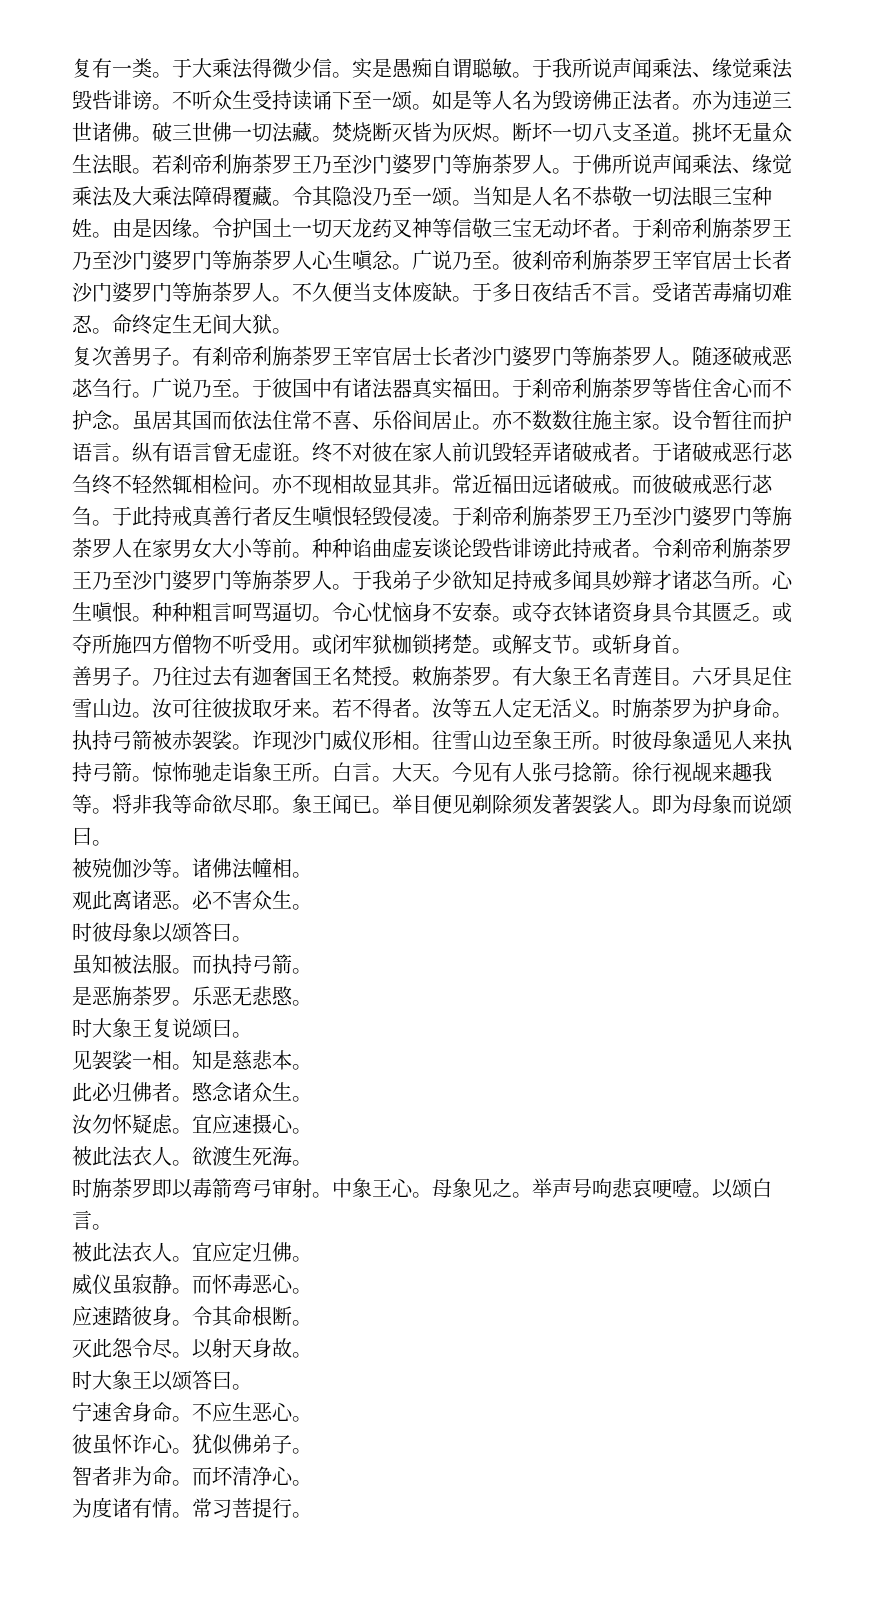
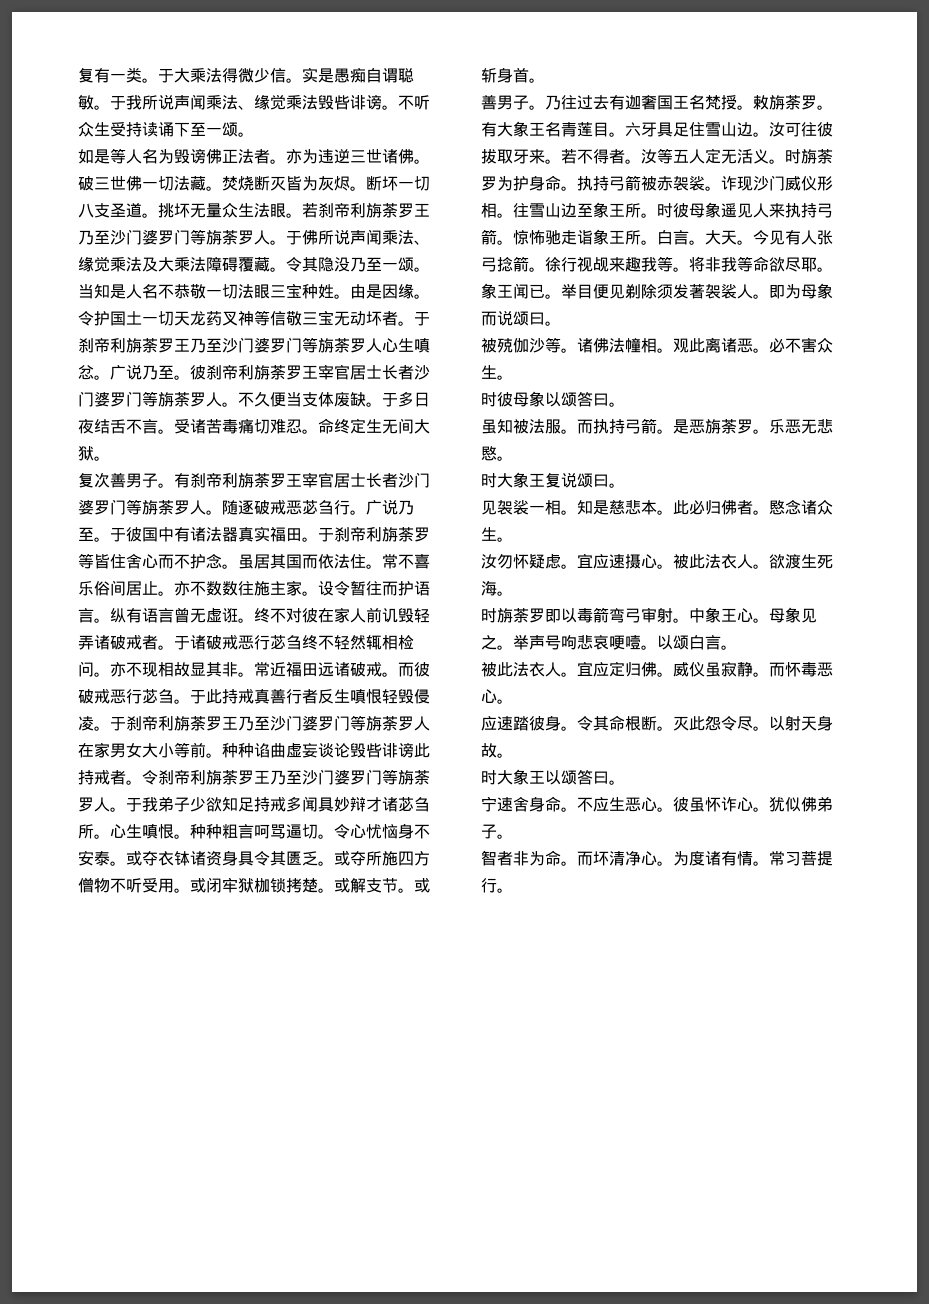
- 不听众生受持读诵下至一颂。如是等人名为毁谤佛正法者。
+ 不听众生受持读诵下至一颂。
+ 如是等人名为毁谤佛正法者。
- 虽居其国而依法住常不喜、乐俗间居止。
+ 虽居其国而依法住。常不喜乐俗间居止。
- 诸佛法幢相。
- 观此离诸恶。
+ 诸佛法幢相。观此离诸恶。
- 而执持弓箭。
- 是恶旃荼罗。
+ 而执持弓箭。是恶旃荼罗。
- 知是慈悲本。
- 此必归佛者。
+ 知是慈悲本。此必归佛者。
- 宜应速摄心。
- 被此法衣人。
+ 宜应速摄心。被此法衣人。
- 宜应定归佛。
- 威仪虽寂静。
+ 宜应定归佛。威仪虽寂静。
- 令其命根断。
- 灭此怨令尽。
+ 令其命根断。灭此怨令尽。
- 不应生恶心。
- 彼虽怀诈心。
+ 不应生恶心。彼虽怀诈心。
- 而坏清净心。
- 为度诸有情。
+ 而坏清净心。为度诸有情。

